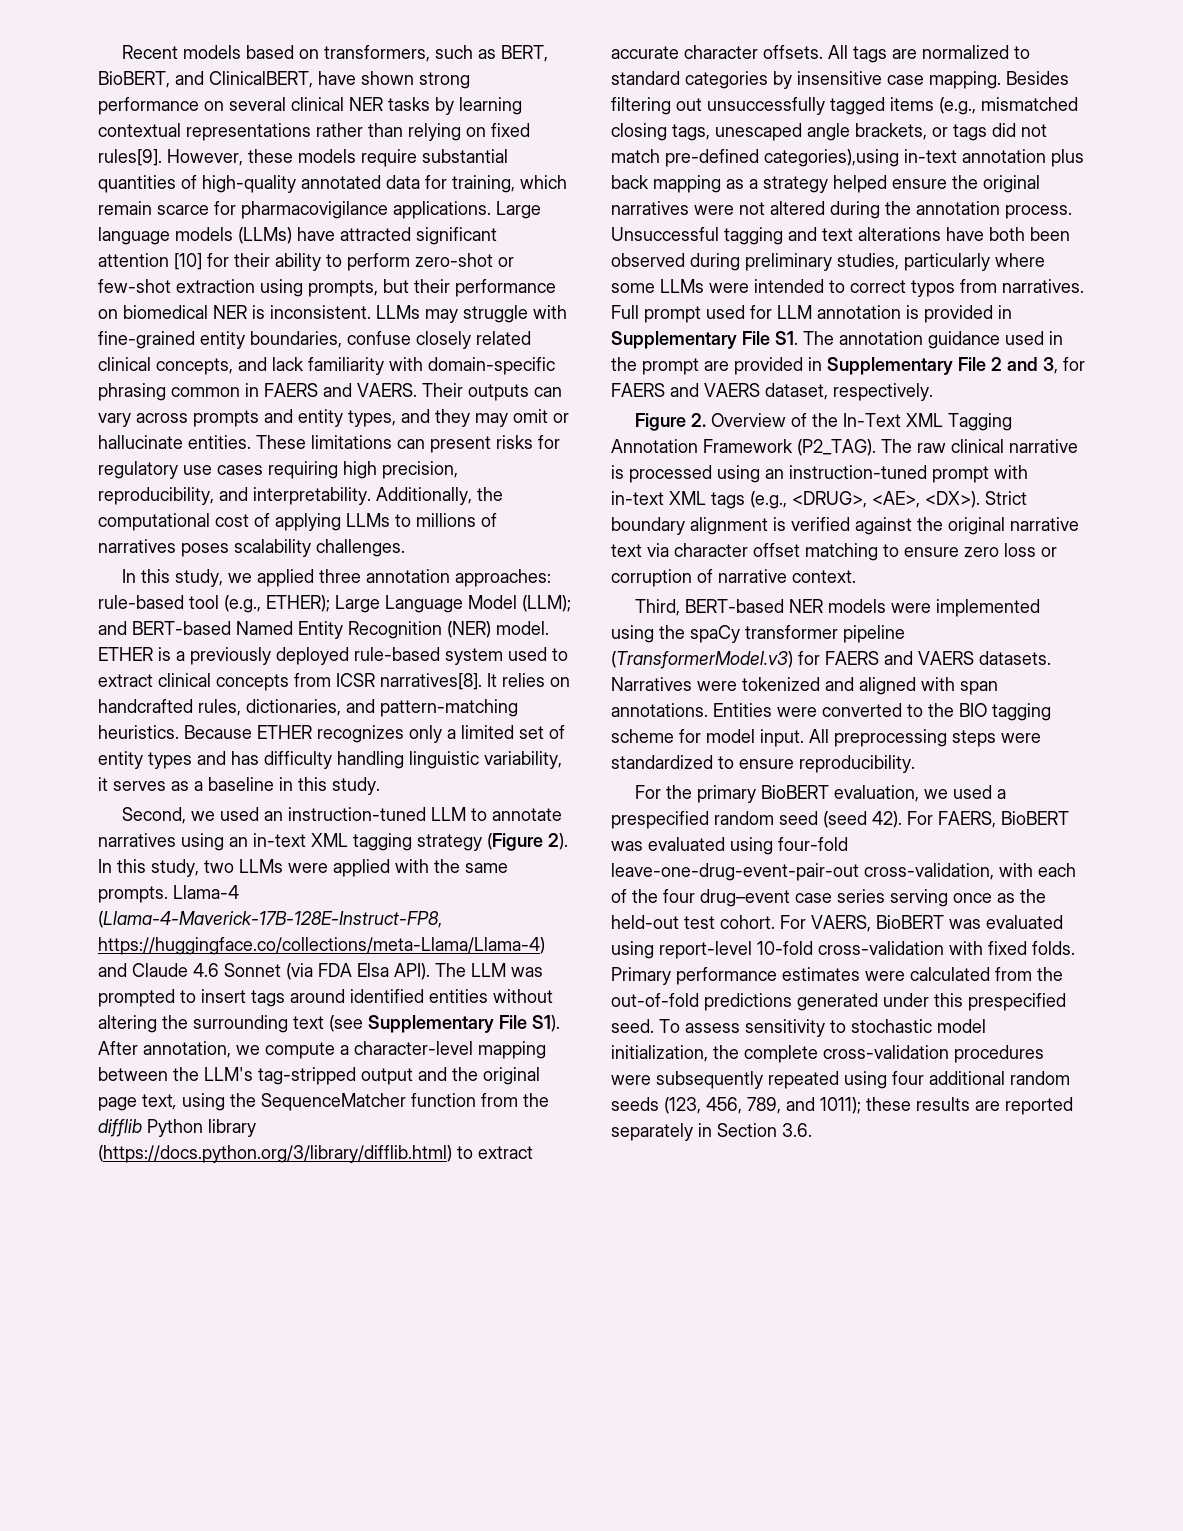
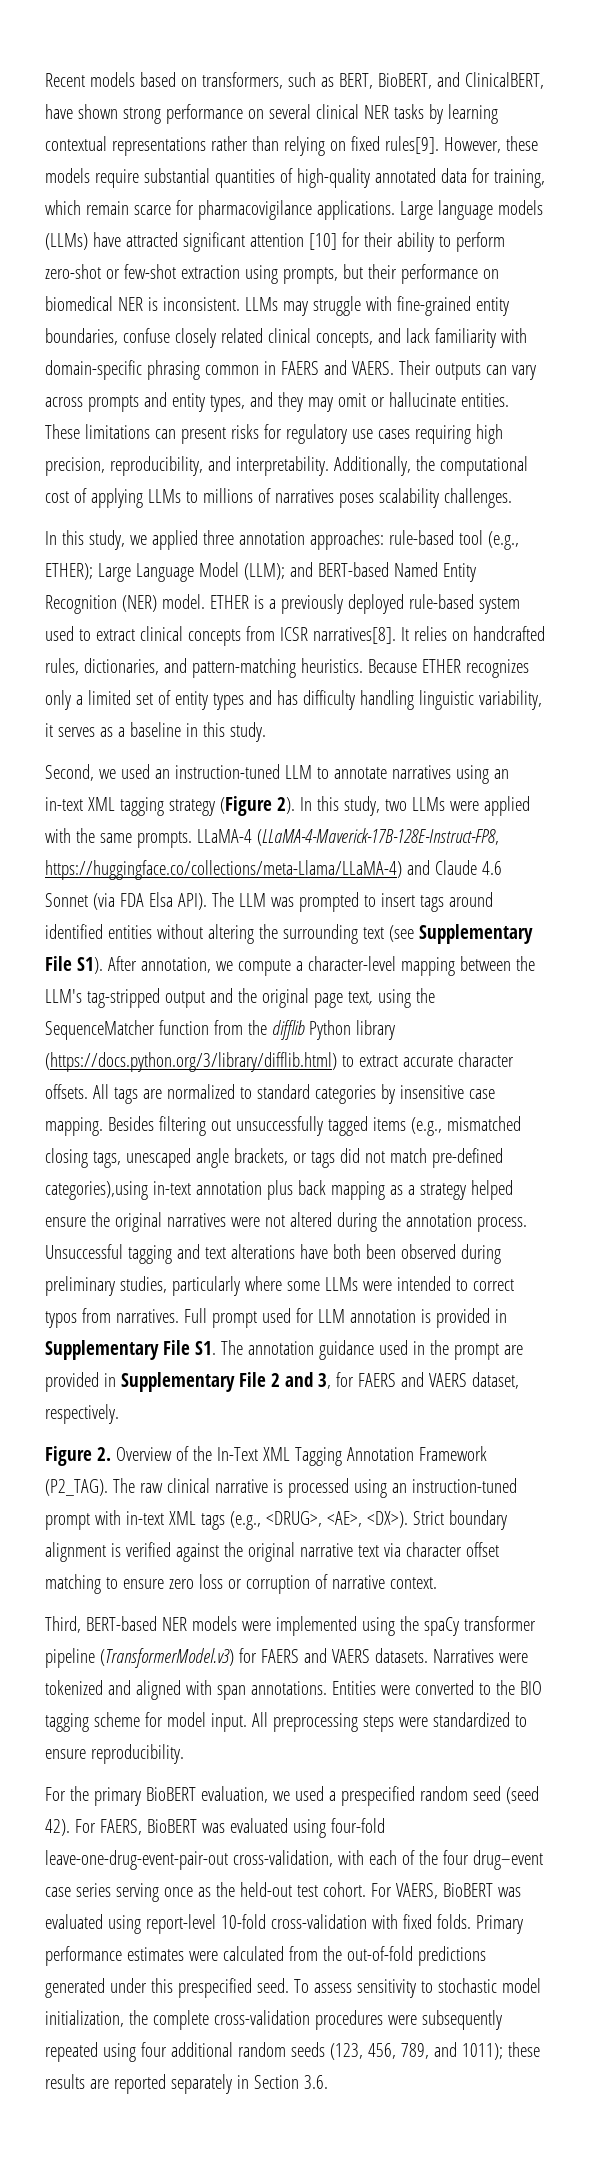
- Llama-4 (Llama-4-Maverick-17B-128E-Instruct-FP8, https://huggingface.co/collections/meta-Llama/Llama-4) and Claude 4.6 Sonnet (via FDA Elsa API).
+ LLaMA-4 (LLaMA-4-Maverick-17B-128E-Instruct-FP8, https://huggingface.co/collections/meta-Llama/LLaMA-4) and Claude 4.6 Sonnet (via FDA Elsa API).

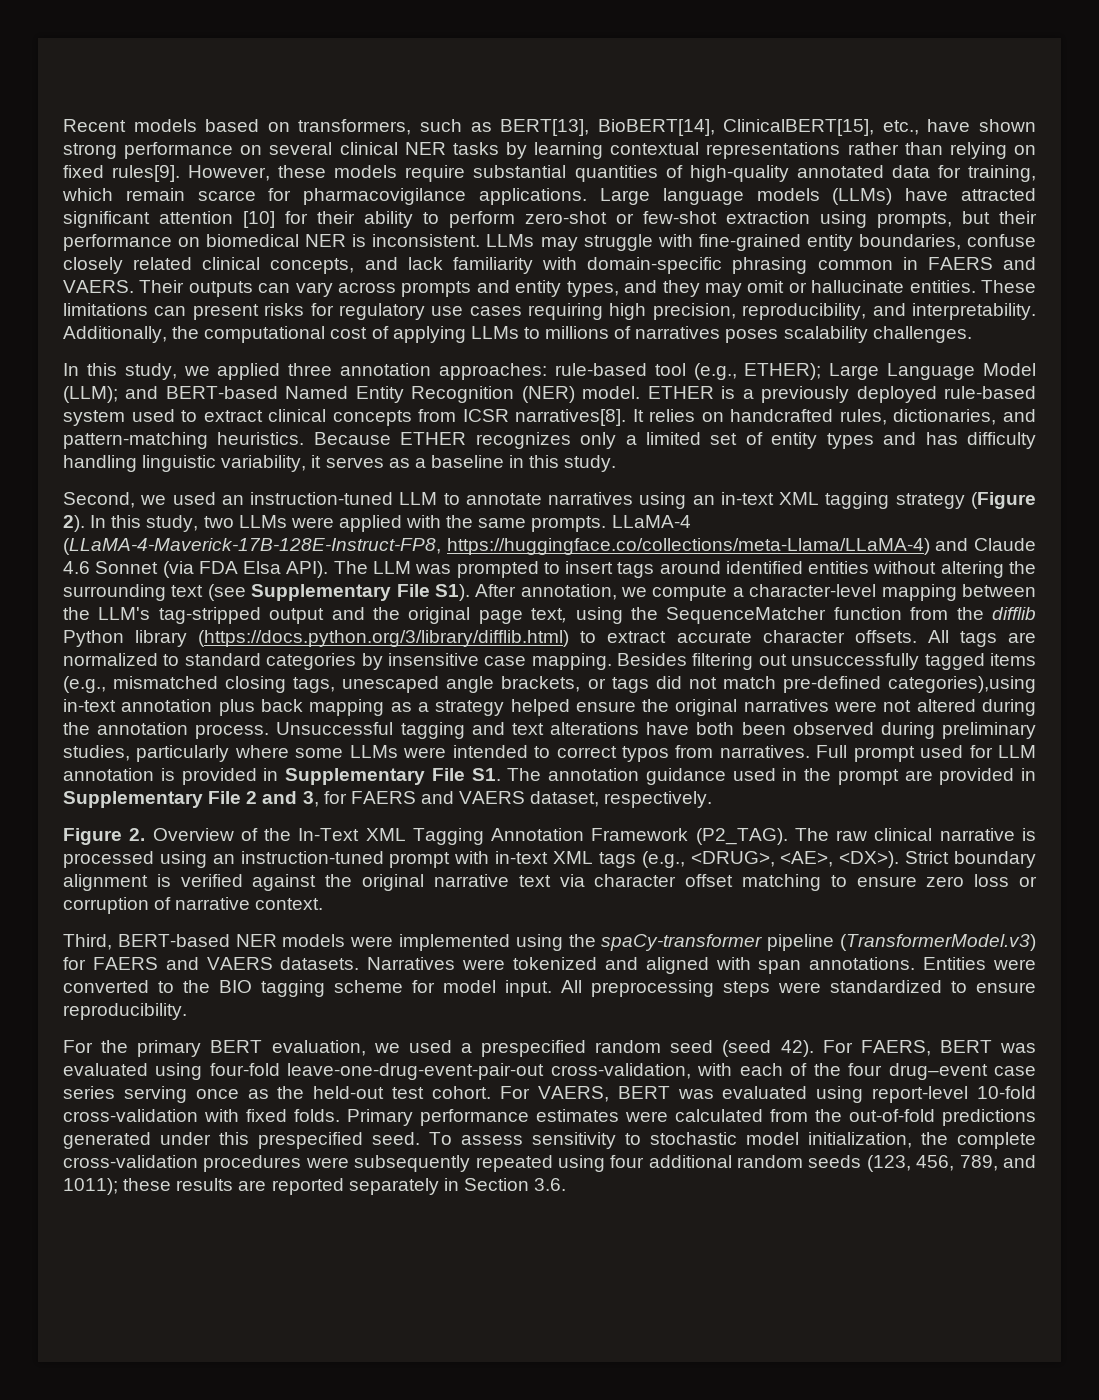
- Recent models based on transformers, such as BERT, BioBERT, and ClinicalBERT, have shown strong performance on several clinical NER tasks by learning contextual representations rather than relying on fixed rules[9].
+ Recent models based on transformers, such as BERT[13], BioBERT[14], ClinicalBERT[15], etc., have shown strong performance on several clinical NER tasks by learning contextual representations rather than relying on fixed rules[9].
- Third, BERT-based NER models were implemented using the spaCy transformer pipeline (TransformerModel.v3) for FAERS and VAERS datasets.
+ Third, BERT-based NER models were implemented using the spaCy-transformer pipeline (TransformerModel.v3) for FAERS and VAERS datasets.
- For the primary BioBERT evaluation, we used a prespecified random seed (seed 42).
+ For the primary BERT evaluation, we used a prespecified random seed (seed 42).
- For FAERS, BioBERT was evaluated using four-fold leave-one-drug-event-pair-out cross-validation, with each of the four drug–event case series serving once as the held-out test cohort.
+ For FAERS, BERT was evaluated using four-fold leave-one-drug-event-pair-out cross-validation, with each of the four drug–event case series serving once as the held-out test cohort.
- For VAERS, BioBERT was evaluated using report-level 10-fold cross-validation with fixed folds.
+ For VAERS, BERT was evaluated using report-level 10-fold cross-validation with fixed folds.

